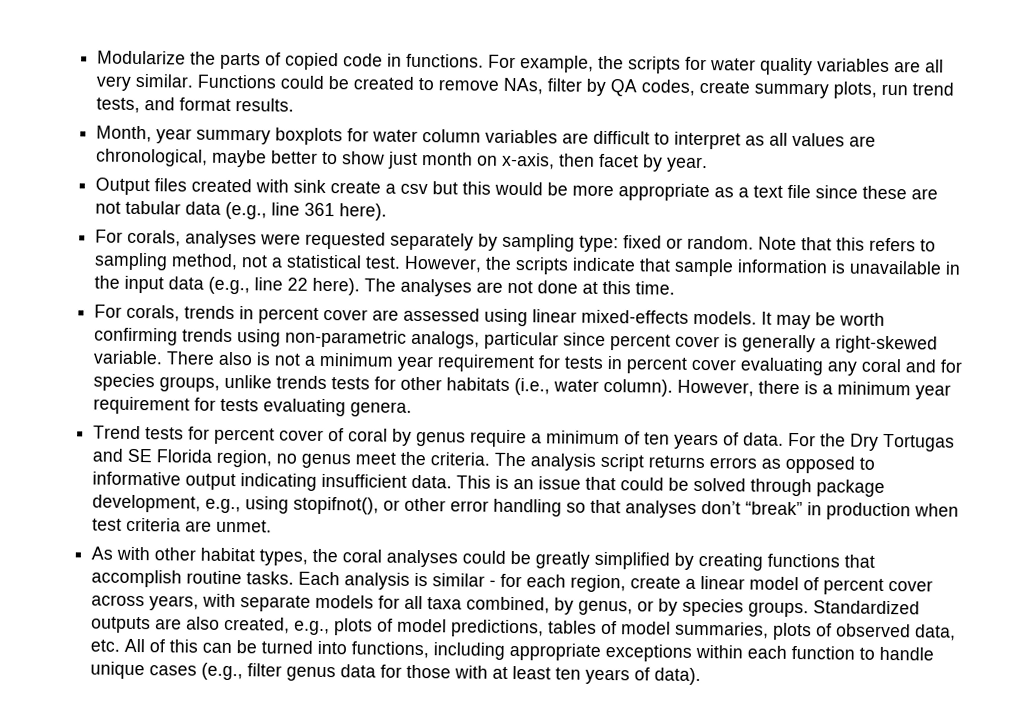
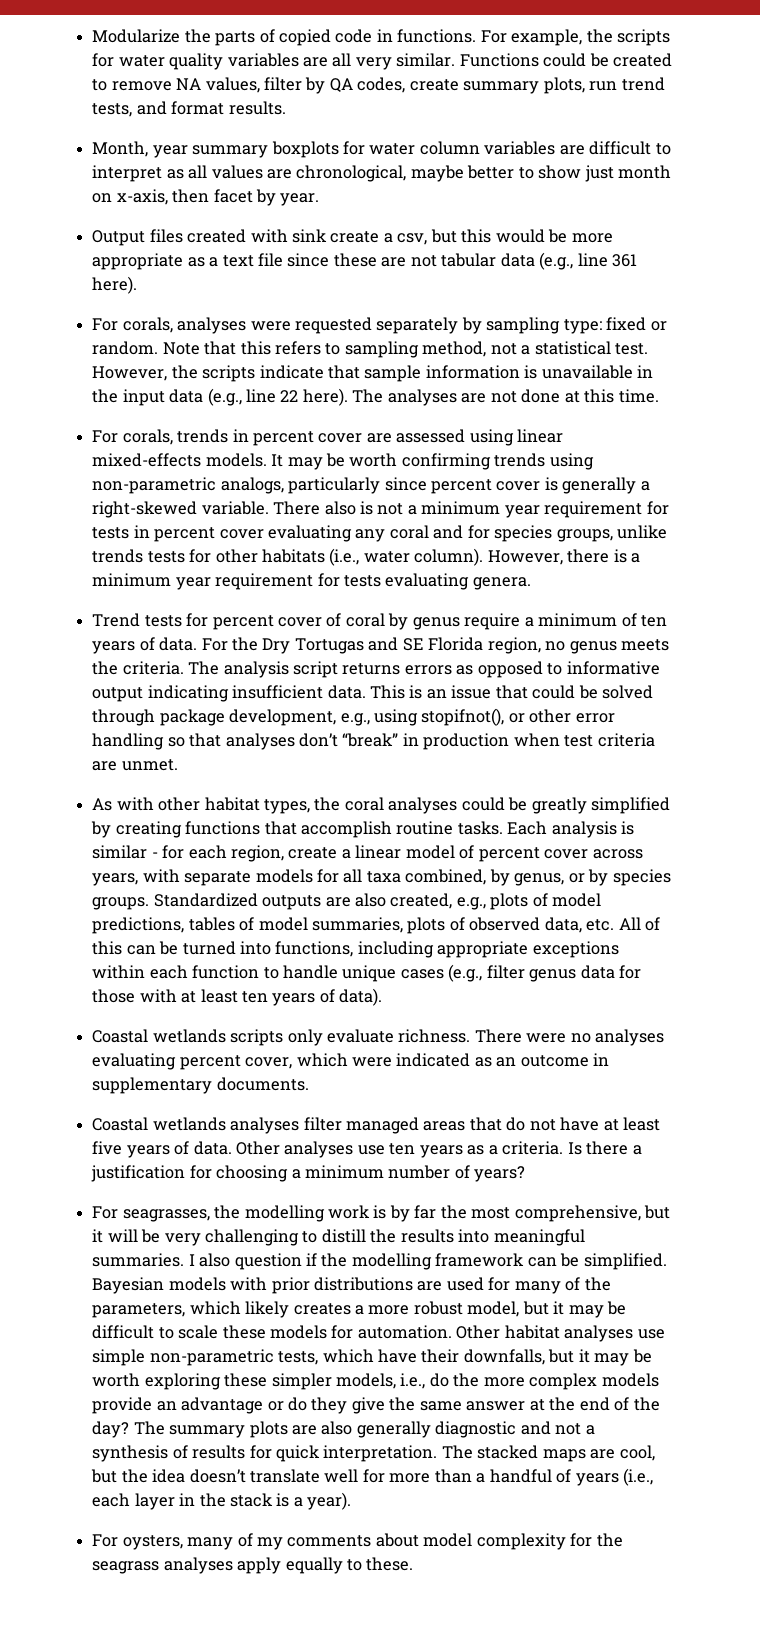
- Functions could be created to remove NAs, filter by QA codes, create summary plots, run trend tests, and format results.
+ Functions could be created to remove NA values, filter by QA codes, create summary plots, run trend tests, and format results.
- Output files created with sink create a csv but this would be more appropriate as a text file since these are not tabular data (e.g., line 361 here).
+ Output files created with sink create a csv, but this would be more appropriate as a text file since these are not tabular data (e.g., line 361 here).
- It may be worth confirming trends using non-parametric analogs, particular since percent cover is generally a right-skewed variable.
+ It may be worth confirming trends using non-parametric analogs, particularly since percent cover is generally a right-skewed variable.
- For the Dry Tortugas and SE Florida region, no genus meet the criteria.
+ For the Dry Tortugas and SE Florida region, no genus meets the criteria.
+ Coastal wetlands scripts only evaluate richness. There were no analyses evaluating percent cover, which were indicated as an outcome in supplementary documents.
+ Coastal wetlands analyses filter managed areas that do not have at least five years of data. Other analyses use ten years as a criteria. Is there a justification for choosing a minimum number of years?
+ For seagrasses, the modelling work is by far the most comprehensive, but it will be very challenging to distill the results into meaningful summaries. I also question if the modelling framework can be simplified. Bayesian models with prior distributions are used for many of the parameters, which likely creates a more robust model, but it may be difficult to scale these models for automation. Other habitat analyses use simple non-parametric tests, which have their downfalls, but it may be worth exploring these simpler models, i.e., do the more complex models provide an advantage or do they give the same answer at the end of the day? The summary plots are also generally diagnostic and not a synthesis of results for quick interpretation. The stacked maps are cool, but the idea doesn’t translate well for more than a handful of years (i.e., each layer in the stack is a year).
+ For oysters, many of my comments about model complexity for the seagrass analyses apply equally to these.

